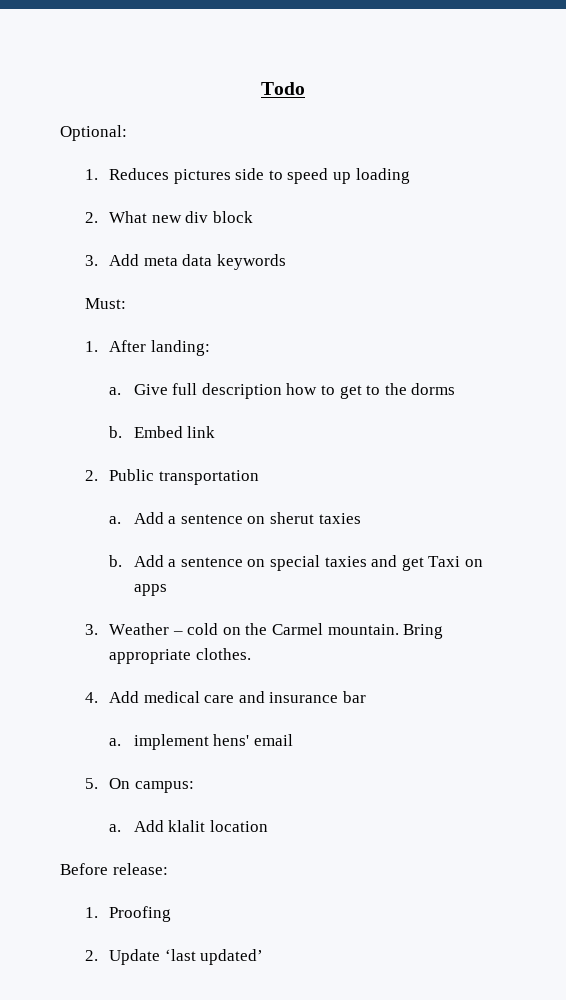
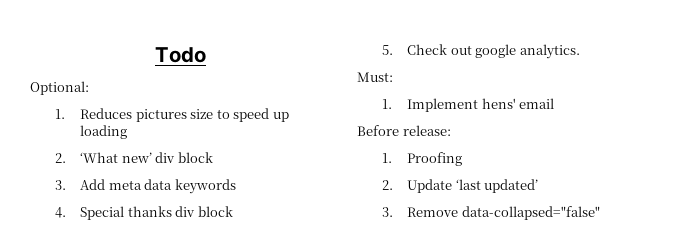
- 1. Reduces pictures side to speed up loading
+ 1. Reduces pictures size to speed up loading
- 2. What new div block
+ 2. ‘What new’ div block
+ 4. Special thanks div block
+ 5. Check out google analytics.
  Must:
- 1. After landing:
- a. Give full description how to get to the dorms
- b. Embed link
- 2. Public transportation
- a. Add a sentence on sherut taxies
- b. Add a sentence on special taxies and get Taxi on apps
- 3. Weather – cold on the Carmel mountain. Bring appropriate clothes.
- 4. Add medical care and insurance bar
- a. implement hens' email
- 5. On campus:
- a. Add klalit location
+ 1. Implement hens' email
+ 3. Remove data-collapsed="false"

